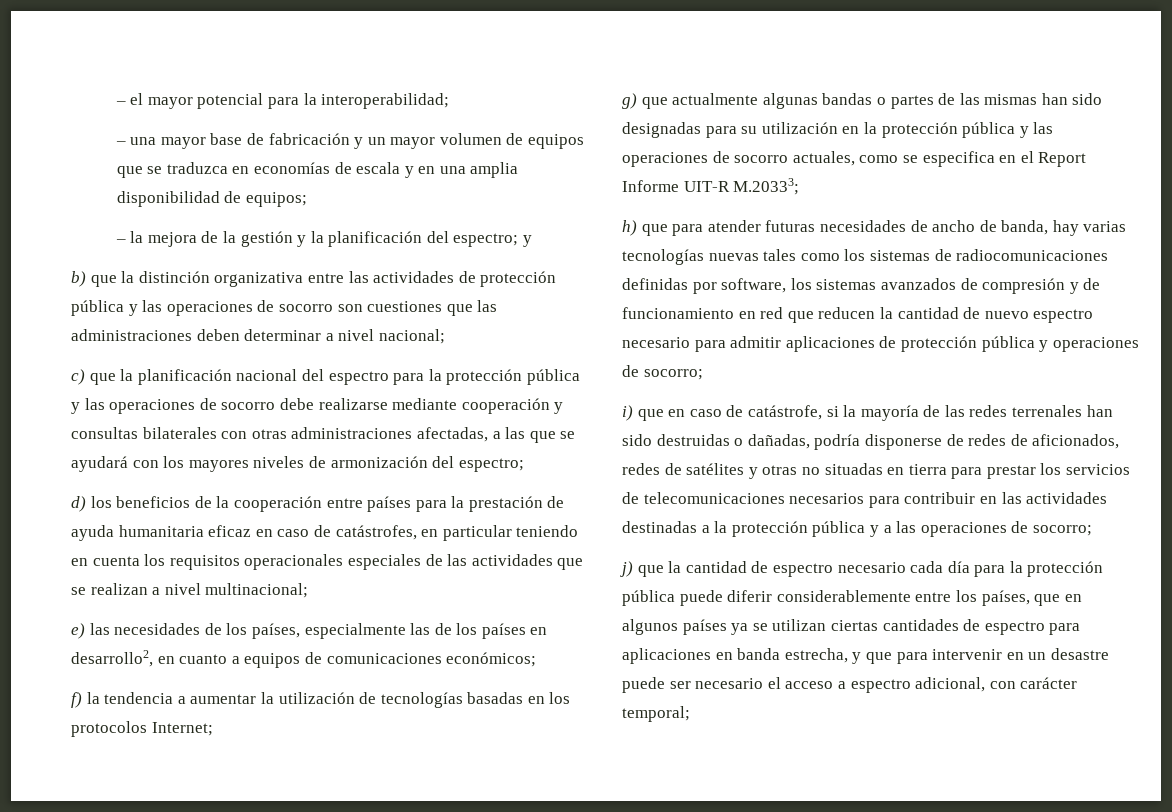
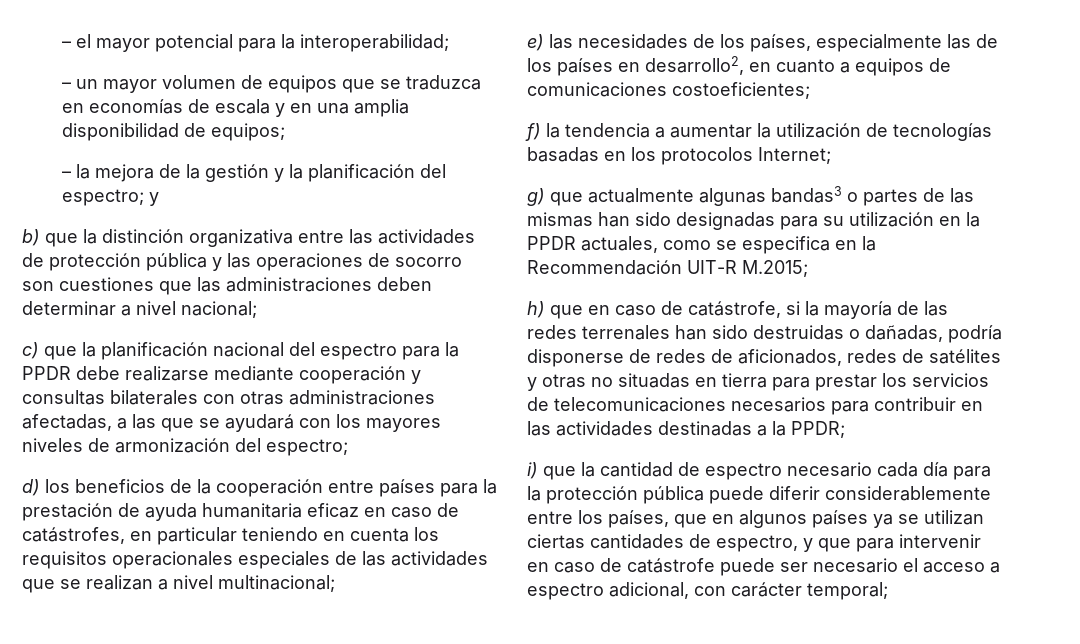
- – una mayor base de fabricación y un mayor volumen de equipos que se traduzca en economías de escala y en una amplia disponibilidad de equipos;
+ – un mayor volumen de equipos que se traduzca en economías de escala y en una amplia disponibilidad de equipos;
- c) que la planificación nacional del espectro para la protección pública y las operaciones de socorro debe realizarse mediante cooperación y consultas bilaterales con otras administraciones afectadas, a las que se ayudará con los mayores niveles de armonización del espectro;
+ c) que la planificación nacional del espectro para la PPDR debe realizarse mediante cooperación y consultas bilaterales con otras administraciones afectadas, a las que se ayudará con los mayores niveles de armonización del espectro;
- e) las necesidades de los países, especialmente las de los países en desarrollo2, en cuanto a equipos de comunicaciones económicos;
+ e) las necesidades de los países, especialmente las de los países en desarrollo2, en cuanto a equipos de comunicaciones costoeficientes;
- g) que actualmente algunas bandas o partes de las mismas han sido designadas para su utilización en la protección pública y las operaciones de socorro actuales, como se especifica en el Report Informe UIT-R M.20333;
- h) que para atender futuras necesidades de ancho de banda, hay varias tecnologías nuevas tales como los sistemas de radiocomunicaciones definidas por software, los sistemas avanzados de compresión y de funcionamiento en red que reducen la cantidad de nuevo espectro necesario para admitir aplicaciones de protección pública y operaciones de socorro;
- i) que en caso de catástrofe, si la mayoría de las redes terrenales han sido destruidas o dañadas, podría disponerse de redes de aficionados, redes de satélites y otras no situadas en tierra para prestar los servicios de telecomunicaciones necesarios para contribuir en las actividades destinadas a la protección pública y a las operaciones de socorro;
- j) que la cantidad de espectro necesario cada día para la protección pública puede diferir considerablemente entre los países, que en algunos países ya se utilizan ciertas cantidades de espectro para aplicaciones en banda estrecha, y que para intervenir en un desastre puede ser necesario el acceso a espectro adicional, con carácter temporal;
+ g) que actualmente algunas bandas3 o partes de las mismas han sido designadas para su utilización en la PPDR actuales, como se especifica en la Recommendación UIT-R M.2015;
+ h) que en caso de catástrofe, si la mayoría de las redes terrenales han sido destruidas o dañadas, podría disponerse de redes de aficionados, redes de satélites y otras no situadas en tierra para prestar los servicios de telecomunicaciones necesarios para contribuir en las actividades destinadas a la PPDR;
+ i) que la cantidad de espectro necesario cada día para la protección pública puede diferir considerablemente entre los países, que en algunos países ya se utilizan ciertas cantidades de espectro, y que para intervenir en caso de catástrofe puede ser necesario el acceso a espectro adicional, con carácter temporal;

